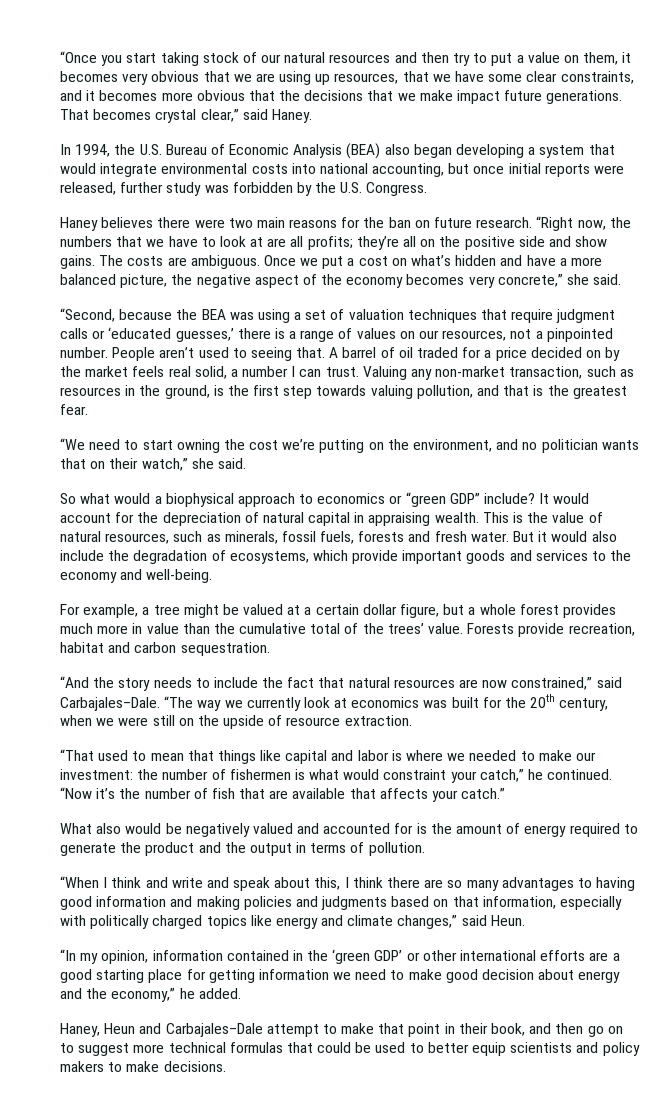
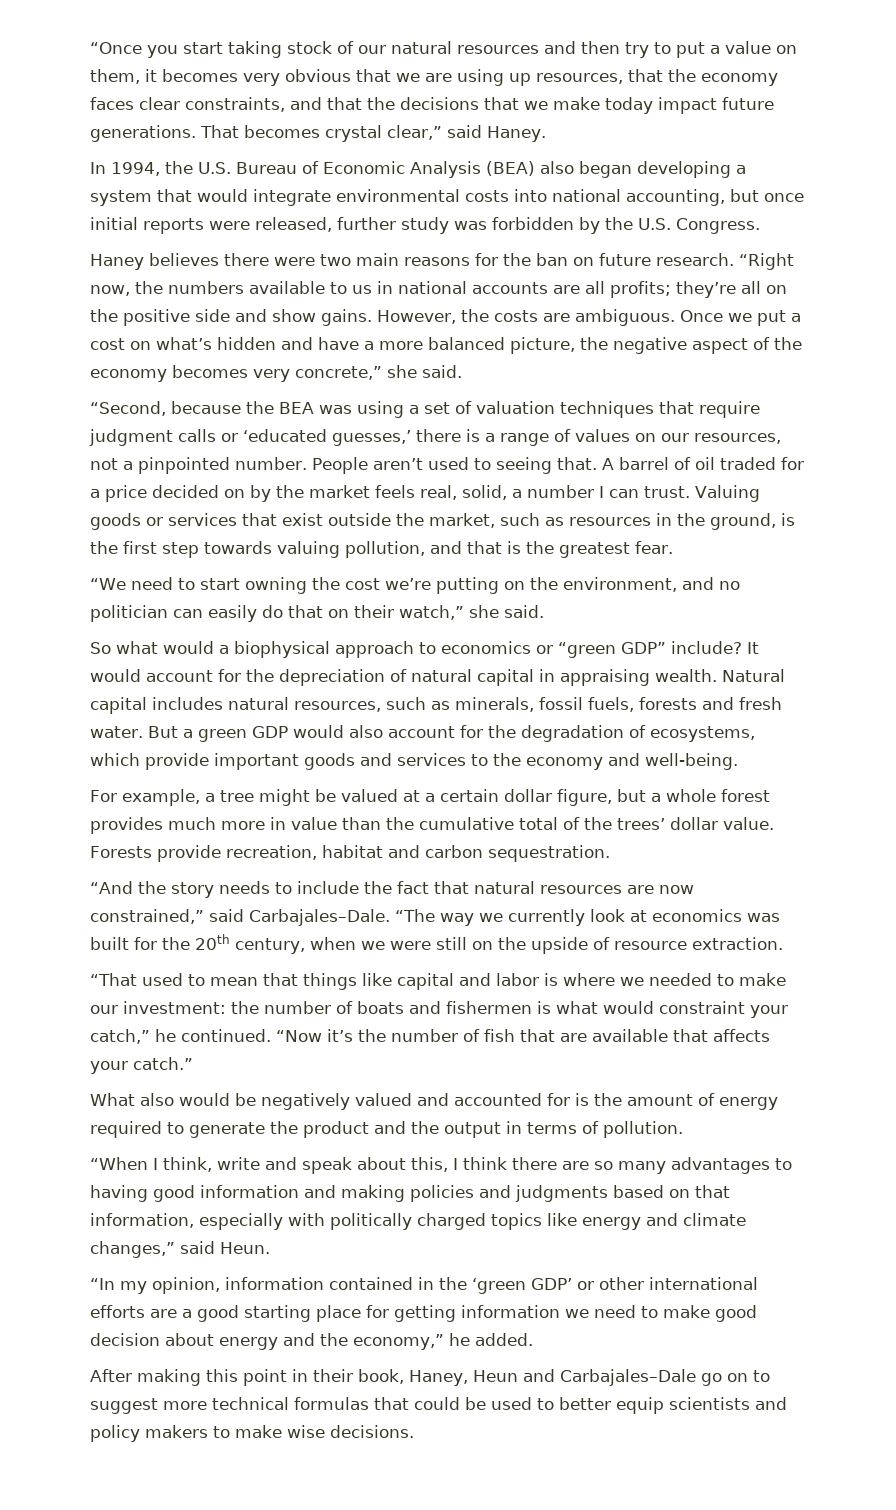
- “Once you start taking stock of our natural resources and then try to put a value on them, it becomes very obvious that we are using up resources, that we have some clear constraints, and it becomes more obvious that the decisions that we make impact future generations.
+ “Once you start taking stock of our natural resources and then try to put a value on them, it becomes very obvious that we are using up resources, that the economy faces clear constraints, and that the decisions that we make today impact future generations.
- “Right now, the numbers that we have to look at are all profits; they’re all on the positive side and show gains.
+ “Right now, the numbers available to us in national accounts are all profits; they’re all on the positive side and show gains.
- The costs are ambiguous.
+ However, the costs are ambiguous.
- A barrel of oil traded for a price decided on by the market feels real solid, a number I can trust.
+ A barrel of oil traded for a price decided on by the market feels real, solid, a number I can trust.
- Valuing any non-market transaction, such as resources in the ground, is the first step towards valuing pollution, and that is the greatest fear.
+ Valuing goods or services that exist outside the market, such as resources in the ground, is the first step towards valuing pollution, and that is the greatest fear.
- “We need to start owning the cost we’re putting on the environment, and no politician wants that on their watch,” she said.
+ “We need to start owning the cost we’re putting on the environment, and no politician can easily do that on their watch,” she said.
- This is the value of natural resources, such as minerals, fossil fuels, forests and fresh water.
+ Natural capital includes natural resources, such as minerals, fossil fuels, forests and fresh water.
- But it would also include the degradation of ecosystems, which provide important goods and services to the economy and well-being.
+ But a green GDP would also account for the degradation of ecosystems, which provide important goods and services to the economy and well-being.
- For example, a tree might be valued at a certain dollar figure, but a whole forest provides much more in value than the cumulative total of the trees’ value.
+ For example, a tree might be valued at a certain dollar figure, but a whole forest provides much more in value than the cumulative total of the trees’ dollar value.
- “That used to mean that things like capital and labor is where we needed to make our investment: the number of fishermen is what would constraint your catch,” he continued.
+ “That used to mean that things like capital and labor is where we needed to make our investment: the number of boats and fishermen is what would constraint your catch,” he continued.
- “When I think and write and speak about this, I think there are so many advantages to having good information and making policies and judgments based on that information, especially with politically charged topics like energy and climate changes,” said Heun.
+ “When I think, write and speak about this, I think there are so many advantages to having good information and making policies and judgments based on that information, especially with politically charged topics like energy and climate changes,” said Heun.
- Haney, Heun and Carbajales–Dale attempt to make that point in their book, and then go on to suggest more technical formulas that could be used to better equip scientists and policy makers to make decisions.
+ After making this point in their book, Haney, Heun and Carbajales–Dale go on to suggest more technical formulas that could be used to better equip scientists and policy makers to make wise decisions.

